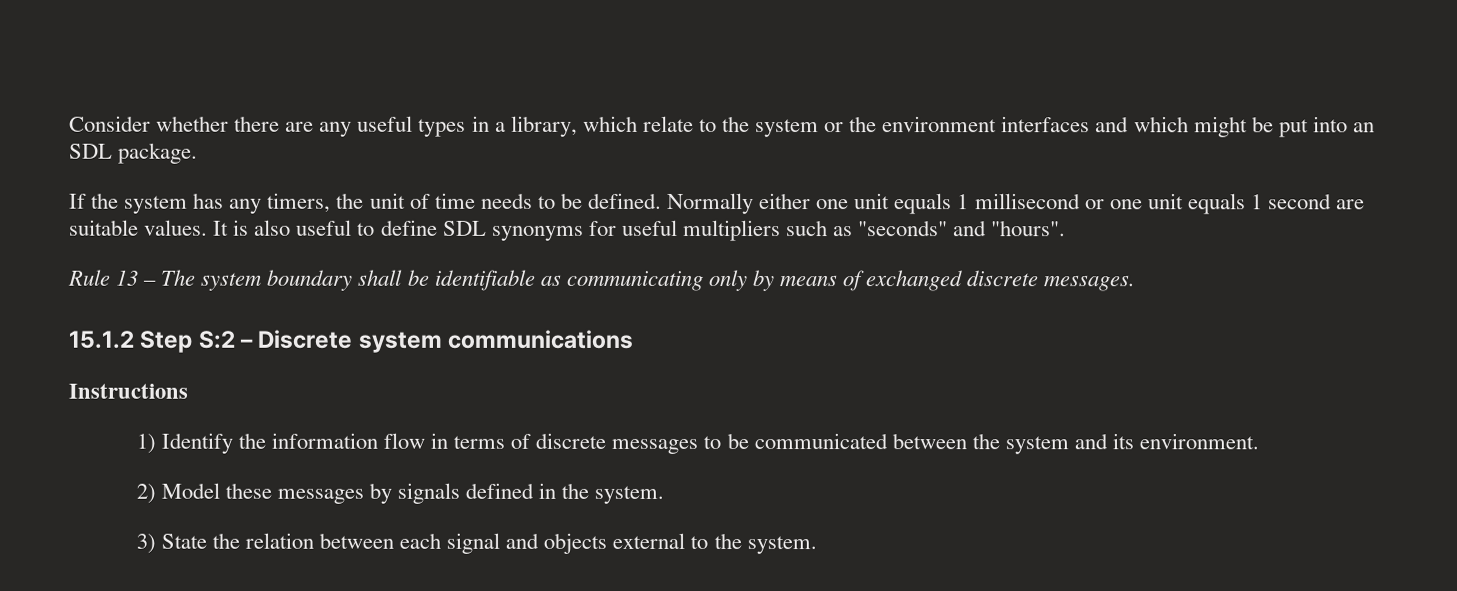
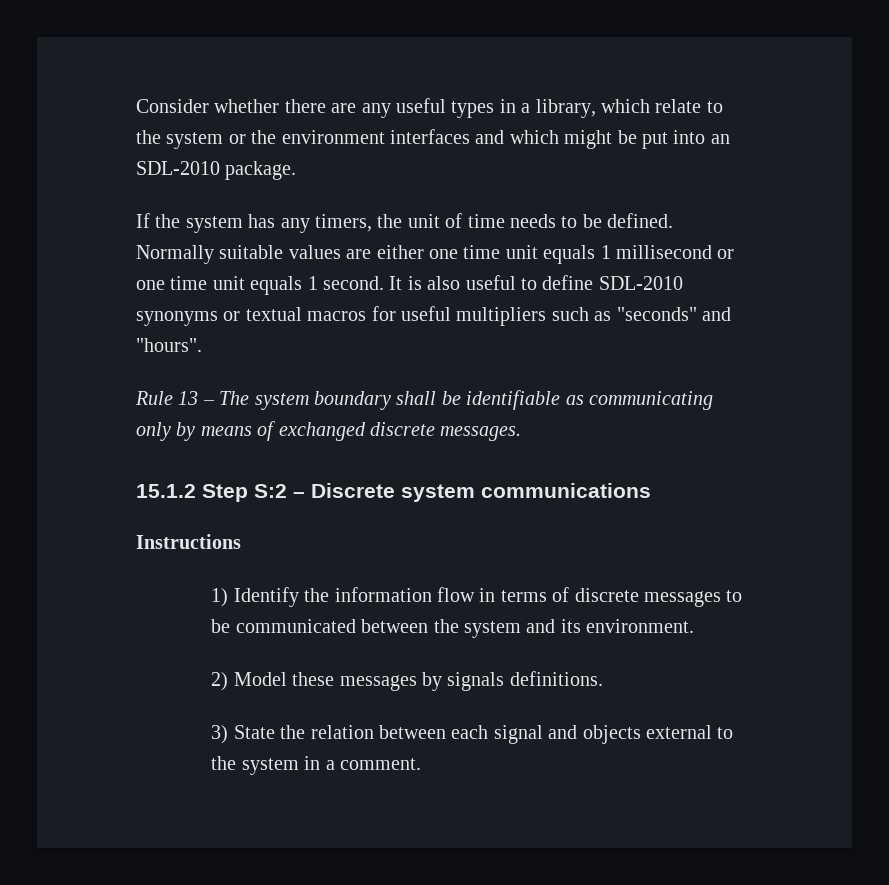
- Consider whether there are any useful types in a library, which relate to the system or the environment interfaces and which might be put into an SDL package.
+ Consider whether there are any useful types in a library, which relate to the system or the environment interfaces and which might be put into an SDL-2010 package.
- Normally either one unit equals 1 millisecond or one unit equals 1 second are suitable values.
+ Normally suitable values are either one time unit equals 1 millisecond or one time unit equals 1 second.
- It is also useful to define SDL synonyms for useful multipliers such as "seconds" and "hours".
+ It is also useful to define SDL-2010 synonyms or textual macros for useful multipliers such as "seconds" and "hours".
- 2) Model these messages by signals defined in the system.
+ 2) Model these messages by signals definitions.
- 3) State the relation between each signal and objects external to the system.
+ 3) State the relation between each signal and objects external to the system in a comment.

